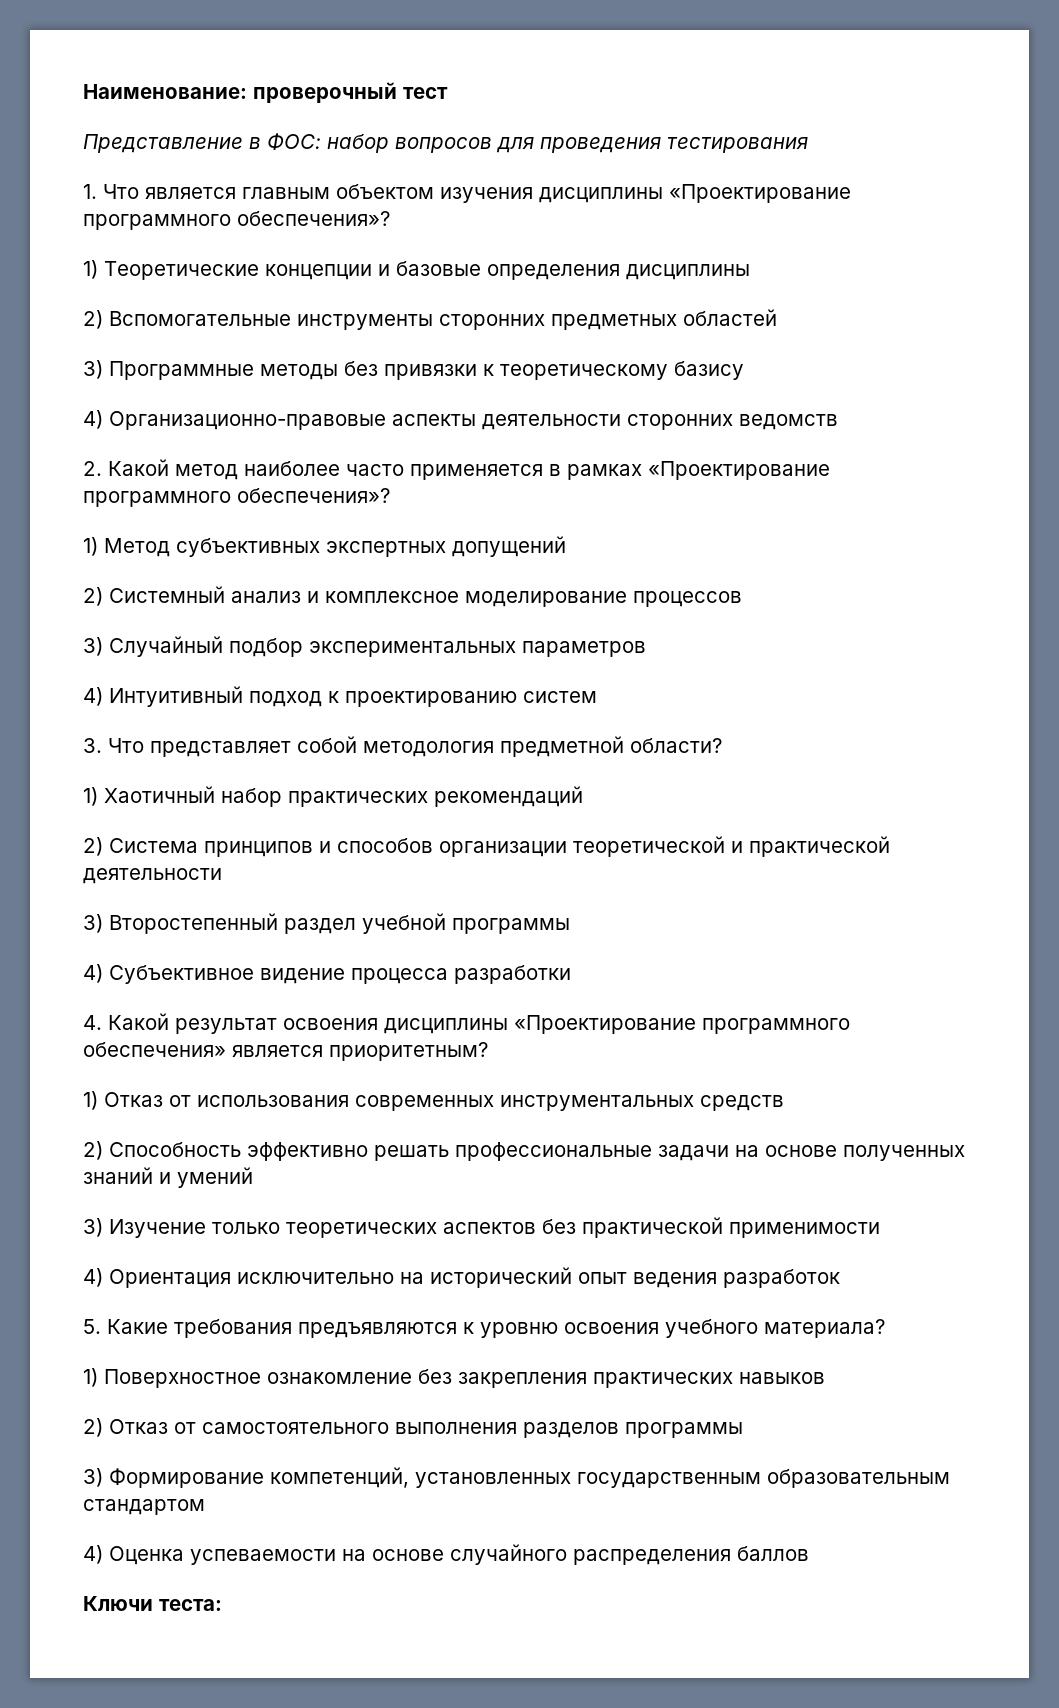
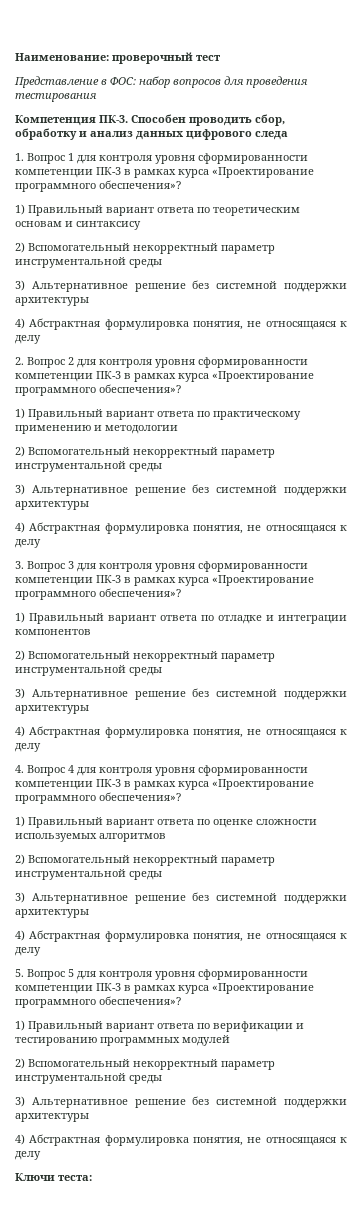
- 1. Что является главным объектом изучения дисциплины «Проектирование программного обеспечения»?
- 1) Теоретические концепции и базовые определения дисциплины
- 2) Вспомогательные инструменты сторонних предметных областей
- 3) Программные методы без привязки к теоретическому базису
- 4) Организационно-правовые аспекты деятельности сторонних ведомств
- 2. Какой метод наиболее часто применяется в рамках «Проектирование программного обеспечения»?
- 1) Метод субъективных экспертных допущений
- 2) Системный анализ и комплексное моделирование процессов
- 3) Случайный подбор экспериментальных параметров
- 4) Интуитивный подход к проектированию систем
- 3. Что представляет собой методология предметной области?
- 1) Хаотичный набор практических рекомендаций
- 2) Система принципов и способов организации теоретической и практической деятельности
- 3) Второстепенный раздел учебной программы
- 4) Субъективное видение процесса разработки
- 4. Какой результат освоения дисциплины «Проектирование программного обеспечения» является приоритетным?
- 1) Отказ от использования современных инструментальных средств
- 2) Способность эффективно решать профессиональные задачи на основе полученных знаний и умений
- 3) Изучение только теоретических аспектов без практической применимости
- 4) Ориентация исключительно на исторический опыт ведения разработок
- 5. Какие требования предъявляются к уровню освоения учебного материала?
- 1) Поверхностное ознакомление без закрепления практических навыков
- 2) Отказ от самостоятельного выполнения разделов программы
- 3) Формирование компетенций, установленных государственным образовательным стандартом
- 4) Оценка успеваемости на основе случайного распределения баллов
+ Компетенция ПК-3. Способен проводить сбор, обработку и анализ данных цифрового следа
+ 1. Вопрос 1 для контроля уровня сформированности компетенции ПК-3 в рамках курса «Проектирование программного обеспечения»?
+ 1) Правильный вариант ответа по теоретическим основам и синтаксису
+ 2) Вспомогательный некорректный параметр инструментальной среды
+ 3) Альтернативное решение без системной поддержки архитектуры
+ 4) Абстрактная формулировка понятия, не относящаяся к делу
+ 2. Вопрос 2 для контроля уровня сформированности компетенции ПК-3 в рамках курса «Проектирование программного обеспечения»?
+ 1) Правильный вариант ответа по практическому применению и методологии
+ 2) Вспомогательный некорректный параметр инструментальной среды
+ 3) Альтернативное решение без системной поддержки архитектуры
+ 4) Абстрактная формулировка понятия, не относящаяся к делу
+ 3. Вопрос 3 для контроля уровня сформированности компетенции ПК-3 в рамках курса «Проектирование программного обеспечения»?
+ 1) Правильный вариант ответа по отладке и интеграции компонентов
+ 2) Вспомогательный некорректный параметр инструментальной среды
+ 3) Альтернативное решение без системной поддержки архитектуры
+ 4) Абстрактная формулировка понятия, не относящаяся к делу
+ 4. Вопрос 4 для контроля уровня сформированности компетенции ПК-3 в рамках курса «Проектирование программного обеспечения»?
+ 1) Правильный вариант ответа по оценке сложности используемых алгоритмов
+ 2) Вспомогательный некорректный параметр инструментальной среды
+ 3) Альтернативное решение без системной поддержки архитектуры
+ 4) Абстрактная формулировка понятия, не относящаяся к делу
+ 5. Вопрос 5 для контроля уровня сформированности компетенции ПК-3 в рамках курса «Проектирование программного обеспечения»?
+ 1) Правильный вариант ответа по верификации и тестированию программных модулей
+ 2) Вспомогательный некорректный параметр инструментальной среды
+ 3) Альтернативное решение без системной поддержки архитектуры
+ 4) Абстрактная формулировка понятия, не относящаяся к делу

